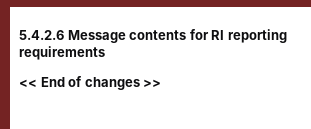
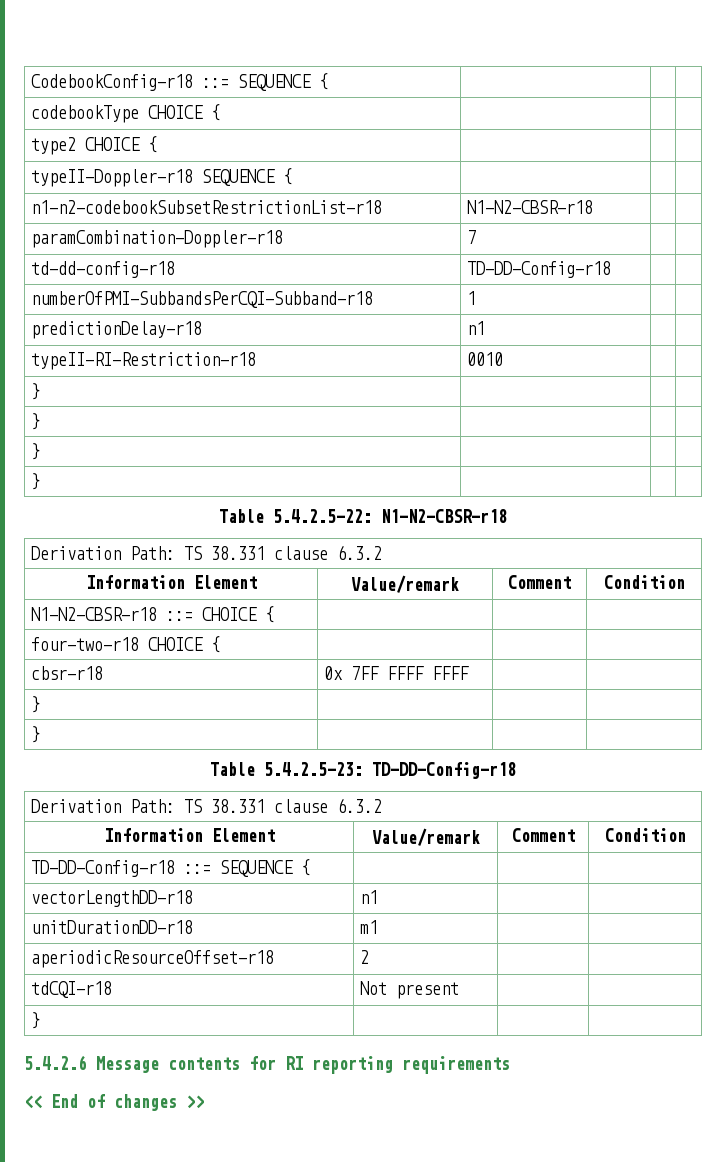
+ CodebookConfig-r18 ::= SEQUENCE { | | |
+ codebookType CHOICE { | | |
+ type2 CHOICE { | | |
+ typeII-Doppler-r18 SEQUENCE { | | |
+ n1-n2-codebookSubsetRestrictionList-r18 | N1-N2-CBSR-r18 | |
+ paramCombination-Doppler-r18 | 7 | |
+ td-dd-config-r18 | TD-DD-Config-r18 | |
+ numberOfPMI-SubbandsPerCQI-Subband-r18 | 1 | |
+ predictionDelay-r18 | n1 | |
+ typeII-RI-Restriction-r18 | 0010 | |
+ } | | |
+ } | | |
+ } | | |
+ } | | |
+ Table 5.4.2.5-22: N1-N2-CBSR-r18
+ Derivation Path: TS 38.331 clause 6.3.2
+ Information Element | Value/remark | Comment | Condition
+ N1-N2-CBSR-r18 ::= CHOICE { | | |
+ four-two-r18 CHOICE { | | |
+ cbsr-r18 | 0x 7FF FFFF FFFF | |
+ } | | |
+ } | | |
+ Table 5.4.2.5-23: TD-DD-Config-r18
+ Derivation Path: TS 38.331 clause 6.3.2
+ Information Element | Value/remark | Comment | Condition
+ TD-DD-Config-r18 ::= SEQUENCE { | | |
+ vectorLengthDD-r18 | n1 | |
+ unitDurationDD-r18 | m1 | |
+ aperiodicResourceOffset-r18 | 2 | |
+ tdCQI-r18 | Not present | |
+ } | | |

